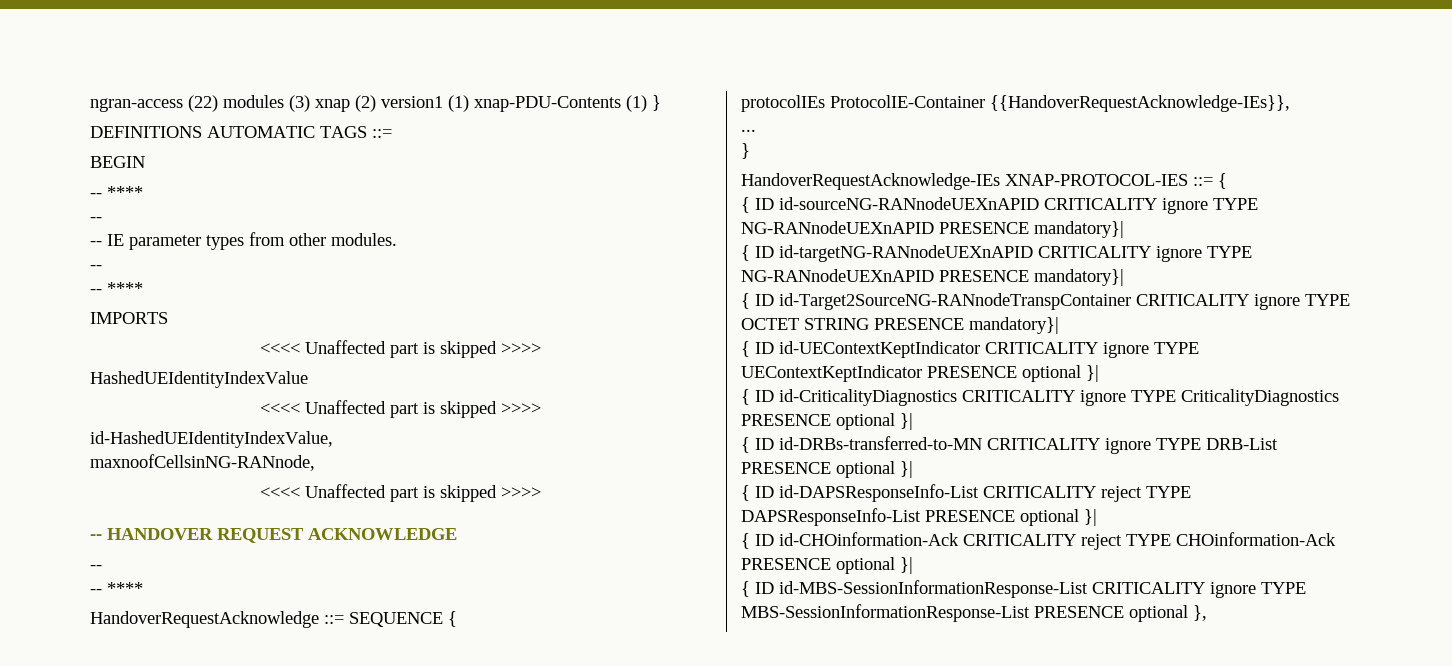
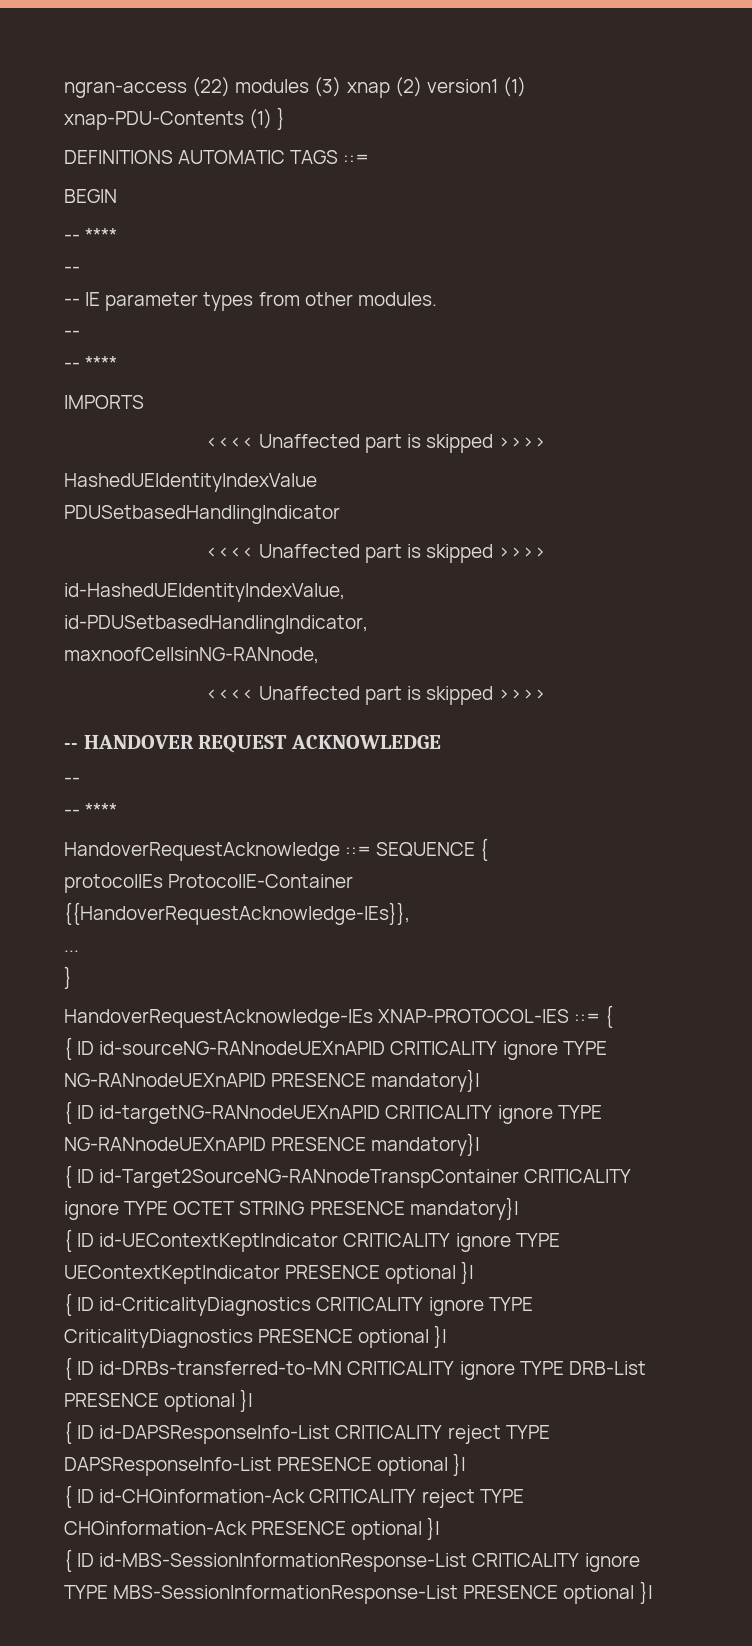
+ PDUSetbasedHandlingIndicator
+ id-PDUSetbasedHandlingIndicator,
- { ID id-MBS-SessionInformationResponse-List CRITICALITY ignore TYPE MBS-SessionInformationResponse-List PRESENCE optional },
+ { ID id-MBS-SessionInformationResponse-List CRITICALITY ignore TYPE MBS-SessionInformationResponse-List PRESENCE optional }|

